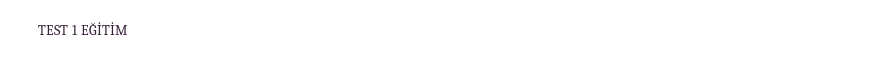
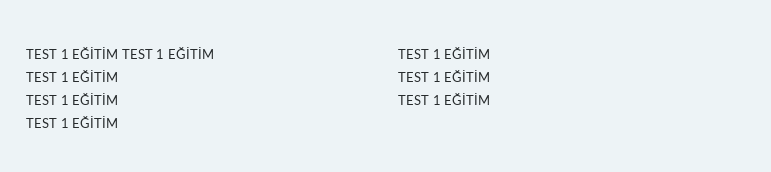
+ TEST 1 EĞİTİM TEST 1 EĞİTİM
+ TEST 1 EĞİTİM
+ TEST 1 EĞİTİM
+ TEST 1 EĞİTİM
+ TEST 1 EĞİTİM
+ TEST 1 EĞİTİM

